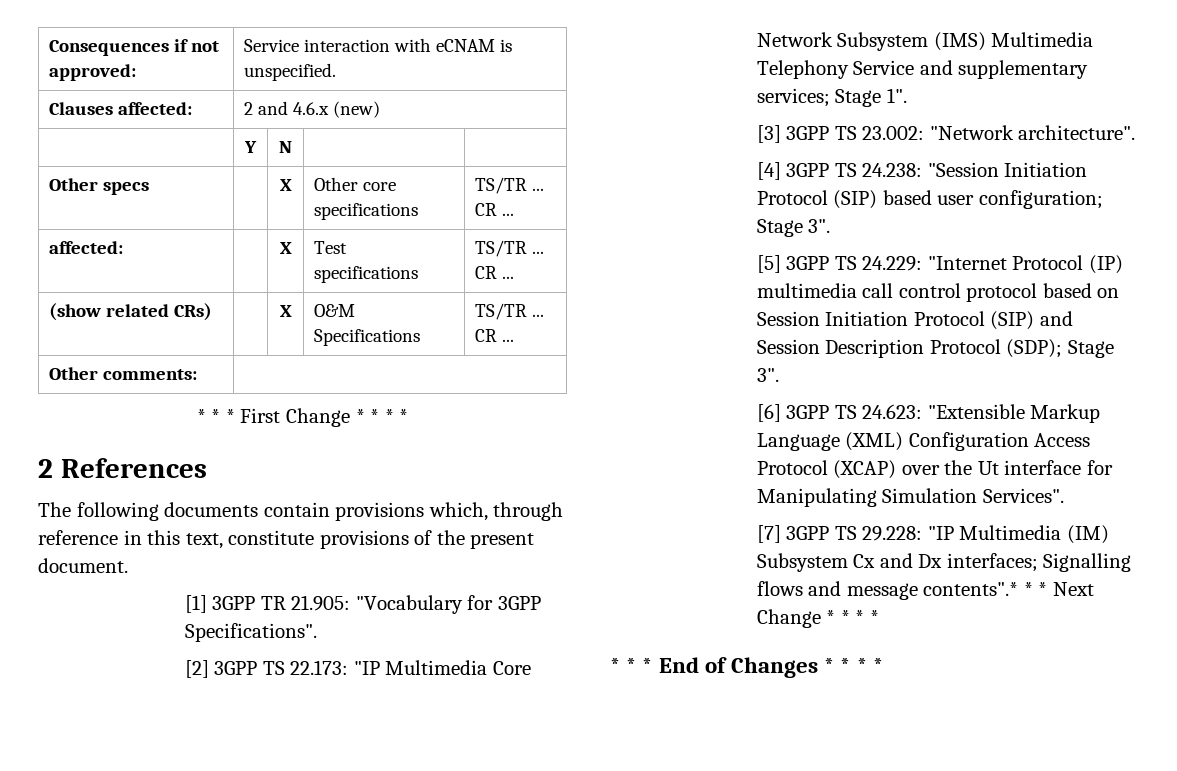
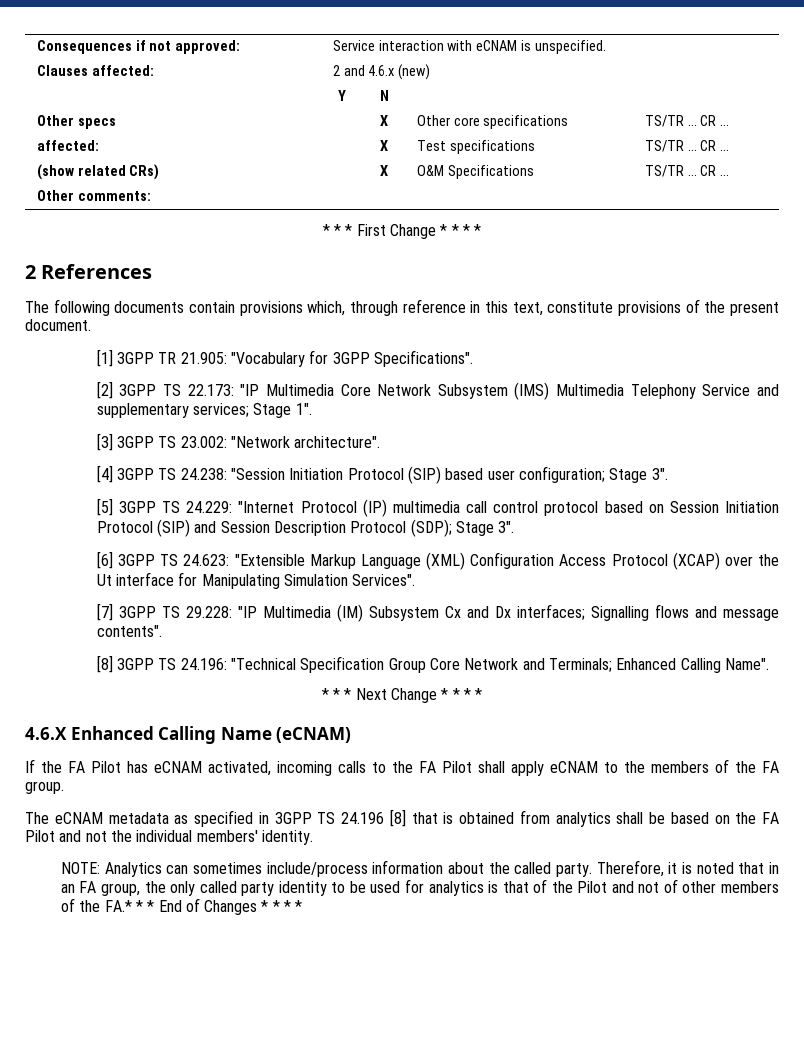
- [7] 3GPP TS 29.228: "IP Multimedia (IM) Subsystem Cx and Dx interfaces; Signalling flows and message contents".* * * Next Change * * * *
+ [7] 3GPP TS 29.228: "IP Multimedia (IM) Subsystem Cx and Dx interfaces; Signalling flows and message contents".
+ [8] 3GPP TS 24.196: "Technical Specification Group Core Network and Terminals; Enhanced Calling Name".
+ * * * Next Change * * * *
- * * * End of Changes * * * *
+ 4.6.X Enhanced Calling Name (eCNAM)
+ If the FA Pilot has eCNAM activated, incoming calls to the FA Pilot shall apply eCNAM to the members of the FA group.
+ The eCNAM metadata as specified in 3GPP TS 24.196 [8] that is obtained from analytics shall be based on the FA Pilot and not the individual members' identity.
+ NOTE: Analytics can sometimes include/process information about the called party. Therefore, it is noted that in an FA group, the only called party identity to be used for analytics is that of the Pilot and not of other members of the FA.* * * End of Changes * * * *

